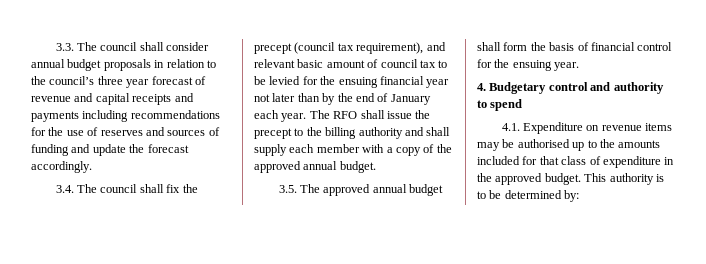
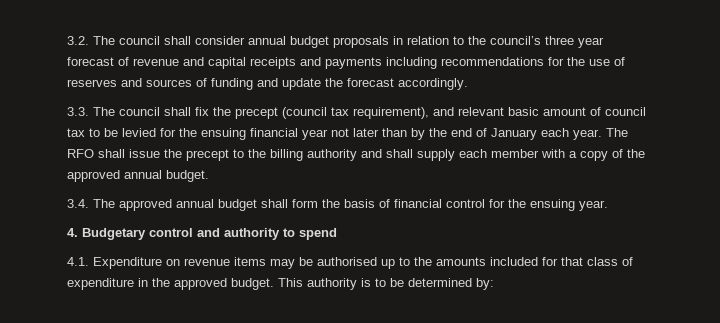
- 3.3. The council shall consider annual budget proposals in relation to the council’s three year forecast of revenue and capital receipts and payments including recommendations for the use of reserves and sources of funding and update the forecast accordingly.
+ 3.2. The council shall consider annual budget proposals in relation to the council’s three year forecast of revenue and capital receipts and payments including recommendations for the use of reserves and sources of funding and update the forecast accordingly.
- 3.4. The council shall fix the precept (council tax requirement), and relevant basic amount of council tax to be levied for the ensuing financial year not later than by the end of January each year.
+ 3.3. The council shall fix the precept (council tax requirement), and relevant basic amount of council tax to be levied for the ensuing financial year not later than by the end of January each year.
- 3.5. The approved annual budget shall form the basis of financial control for the ensuing year.
+ 3.4. The approved annual budget shall form the basis of financial control for the ensuing year.

